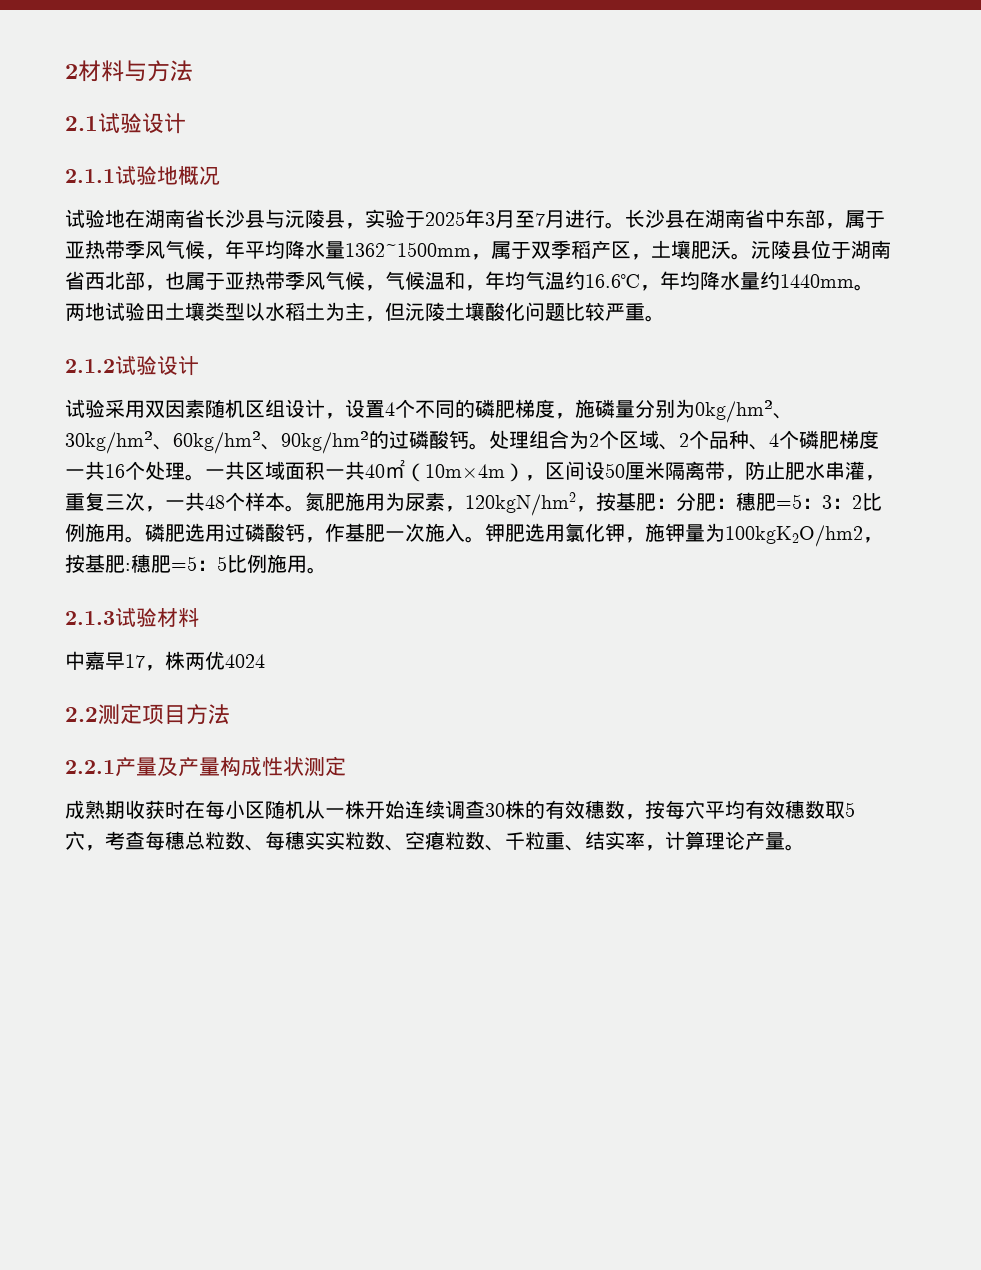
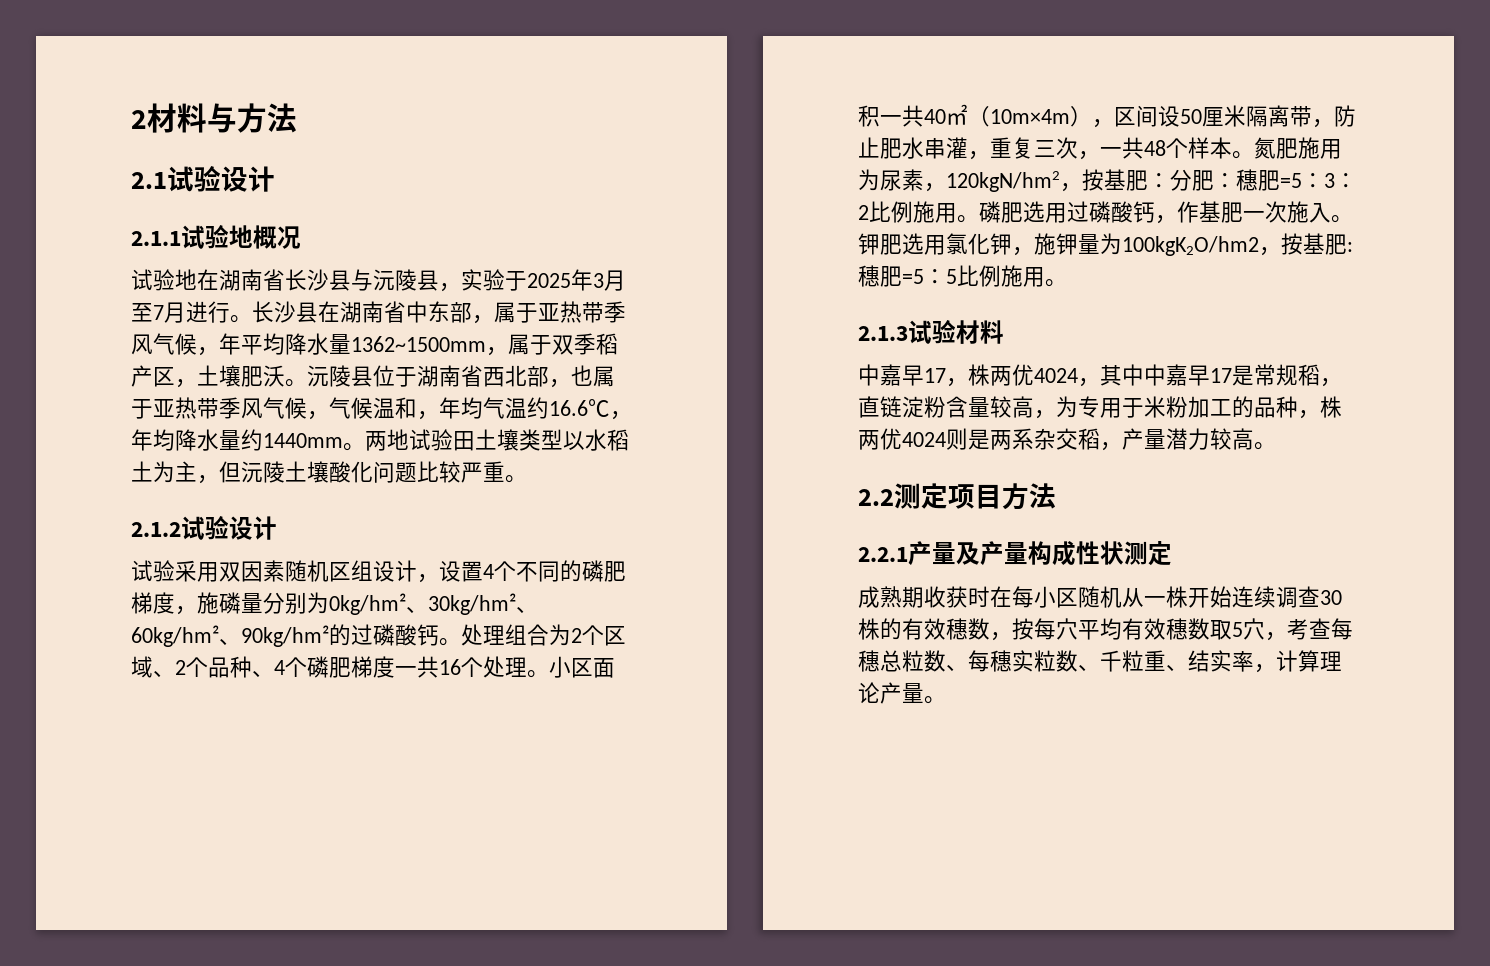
- 一共区域面积一共40㎡（10m×4m），区间设50厘米隔离带，防止肥水串灌，重复三次，一共48个样本。
+ 小区面积一共40㎡（10m×4m），区间设50厘米隔离带，防止肥水串灌，重复三次，一共48个样本。
- 中嘉早17，株两优4024
+ 中嘉早17，株两优4024，其中中嘉早17是常规稻，直链淀粉含量较高，为专用于米粉加工的品种，株两优4024则是两系杂交稻，产量潜力较高。
- 成熟期收获时在每小区随机从一株开始连续调查30株的有效穗数，按每穴平均有效穗数取5穴，考查每穗总粒数、每穗实实粒数、空瘪粒数、千粒重、结实率，计算理论产量。
+ 成熟期收获时在每小区随机从一株开始连续调查30株的有效穗数，按每穴平均有效穗数取5穴，考查每穗总粒数、每穗实粒数、千粒重、结实率，计算理论产量。

